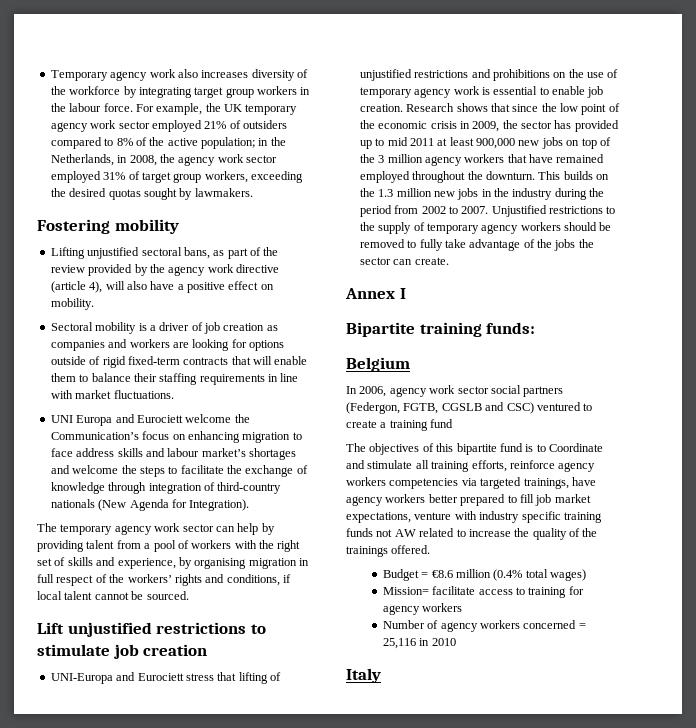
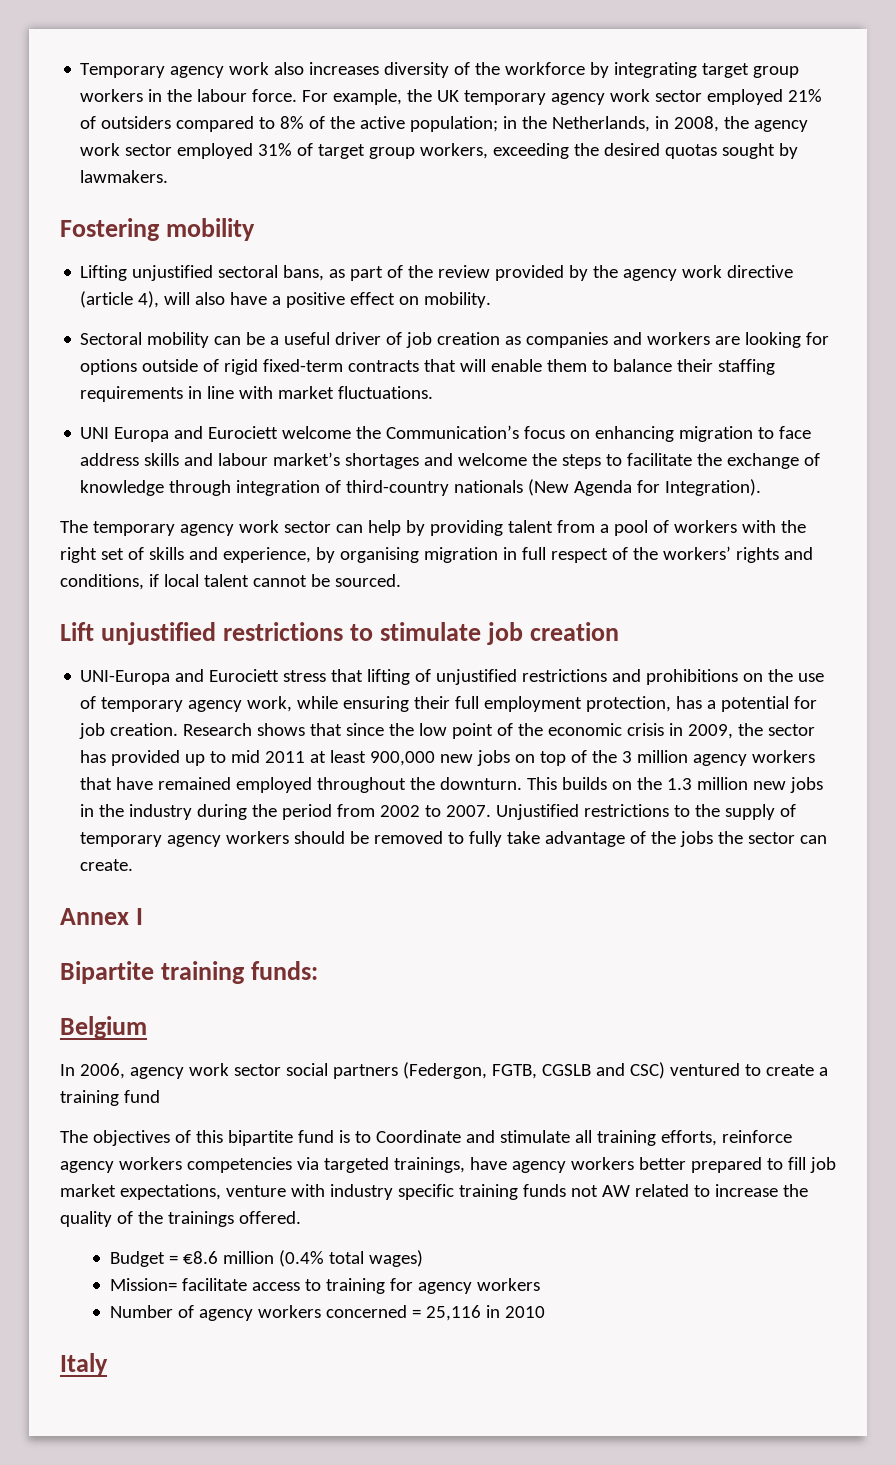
- Sectoral mobility is a driver of job creation as companies and workers are looking for options outside of rigid fixed-term contracts that will enable them to balance their staffing requirements in line with market fluctuations.
+ Sectoral mobility can be a useful driver of job creation as companies and workers are looking for options outside of rigid fixed-term contracts that will enable them to balance their staffing requirements in line with market fluctuations.
- UNI-Europa and Eurociett stress that lifting of unjustified restrictions and prohibitions on the use of temporary agency work is essential to enable job creation.
+ UNI-Europa and Eurociett stress that lifting of unjustified restrictions and prohibitions on the use of temporary agency work, while ensuring their full employment protection, has a potential for job creation.

